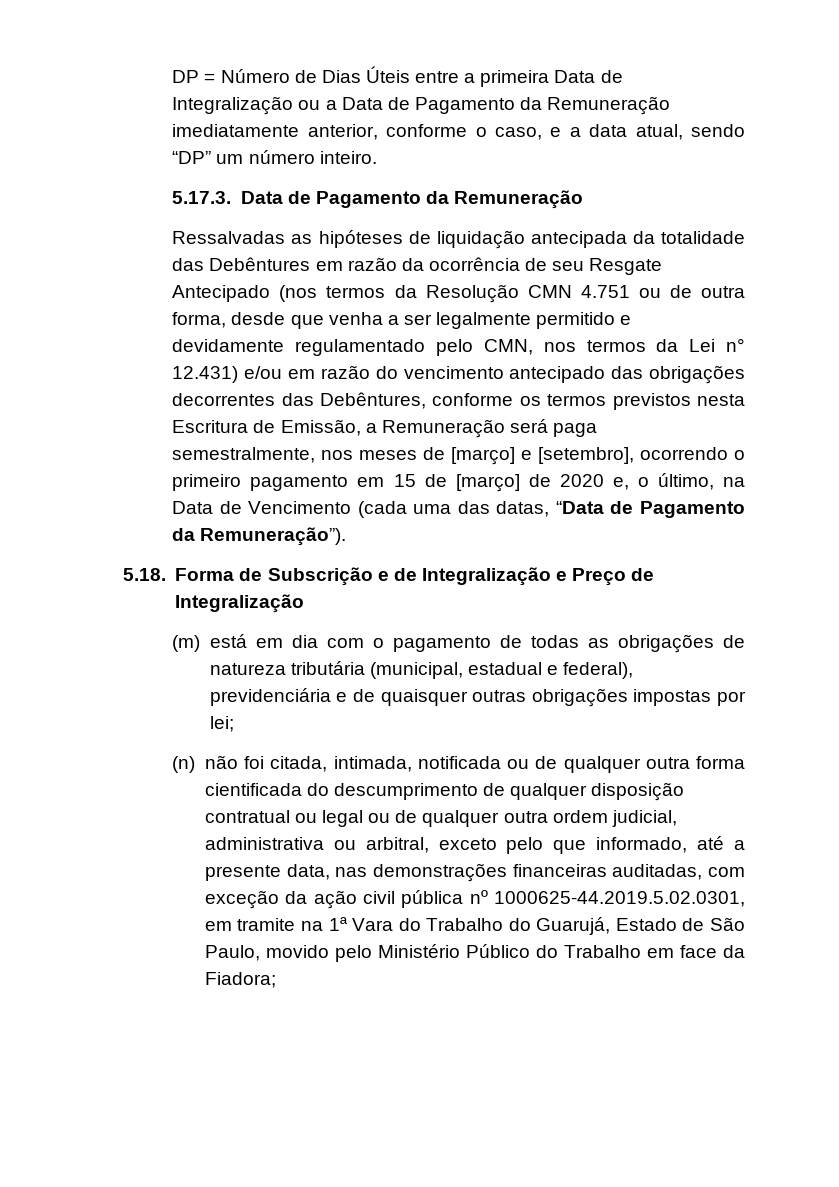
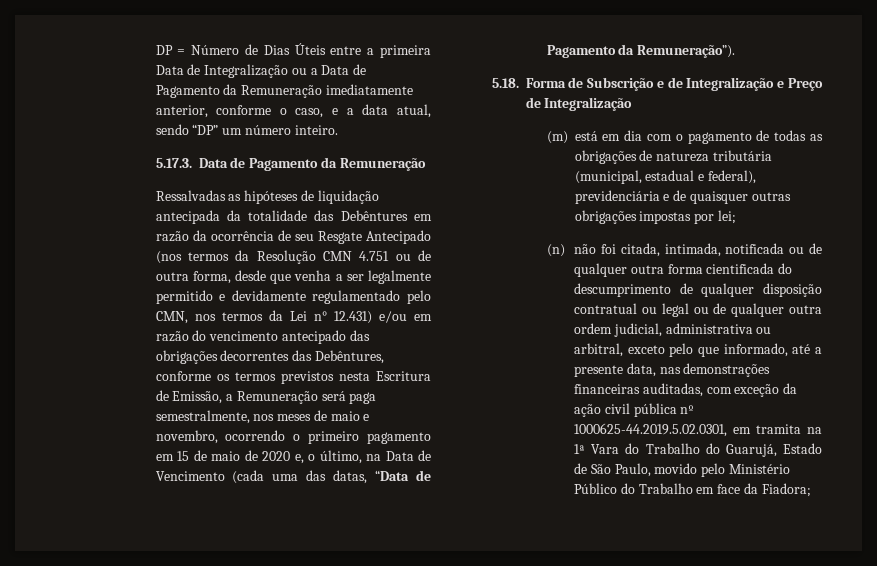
- Ressalvadas as hipóteses de liquidação antecipada da totalidade das Debêntures em razão da ocorrência de seu Resgate Antecipado (nos termos da Resolução CMN 4.751 ou de outra forma, desde que venha a ser legalmente permitido e devidamente regulamentado pelo CMN, nos termos da Lei n° 12.431) e/ou em razão do vencimento antecipado das obrigações decorrentes das Debêntures, conforme os termos previstos nesta Escritura de Emissão, a Remuneração será paga semestralmente, nos meses de [março] e [setembro], ocorrendo o primeiro pagamento em 15 de [março] de 2020 e, o último, na Data de Vencimento (cada uma das datas, “Data de Pagamento da Remuneração”).
+ Ressalvadas as hipóteses de liquidação antecipada da totalidade das Debêntures em razão da ocorrência de seu Resgate Antecipado (nos termos da Resolução CMN 4.751 ou de outra forma, desde que venha a ser legalmente permitido e devidamente regulamentado pelo CMN, nos termos da Lei n° 12.431) e/ou em razão do vencimento antecipado das obrigações decorrentes das Debêntures, conforme os termos previstos nesta Escritura de Emissão, a Remuneração será paga semestralmente, nos meses de maio e novembro, ocorrendo o primeiro pagamento em 15 de maio de 2020 e, o último, na Data de Vencimento (cada uma das datas, “Data de Pagamento da Remuneração”).
- (n) não foi citada, intimada, notificada ou de qualquer outra forma cientificada do descumprimento de qualquer disposição contratual ou legal ou de qualquer outra ordem judicial, administrativa ou arbitral, exceto pelo que informado, até a presente data, nas demonstrações financeiras auditadas, com exceção da ação civil pública nº 1000625-44.2019.5.02.0301, em tramite na 1ª Vara do Trabalho do Guarujá, Estado de São Paulo, movido pelo Ministério Público do Trabalho em face da Fiadora;
+ (n) não foi citada, intimada, notificada ou de qualquer outra forma cientificada do descumprimento de qualquer disposição contratual ou legal ou de qualquer outra ordem judicial, administrativa ou arbitral, exceto pelo que informado, até a presente data, nas demonstrações financeiras auditadas, com exceção da ação civil pública nº 1000625-44.2019.5.02.0301, em tramita na 1ª Vara do Trabalho do Guarujá, Estado de São Paulo, movido pelo Ministério Público do Trabalho em face da Fiadora;

